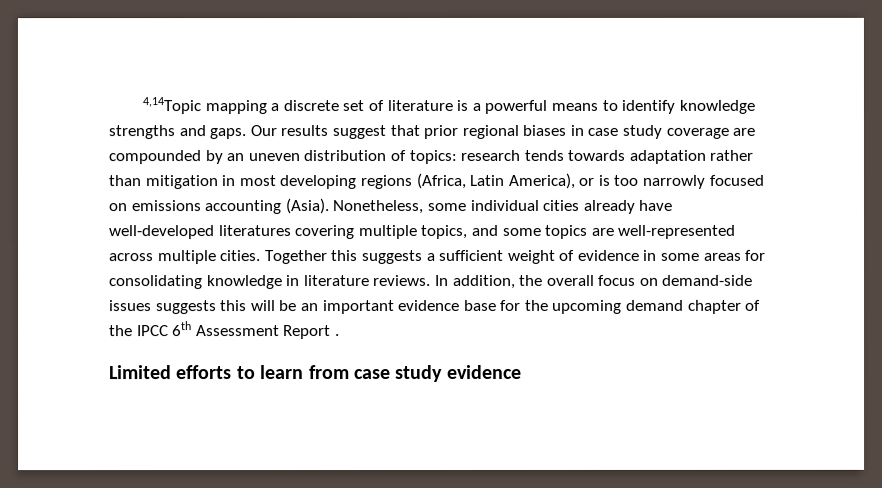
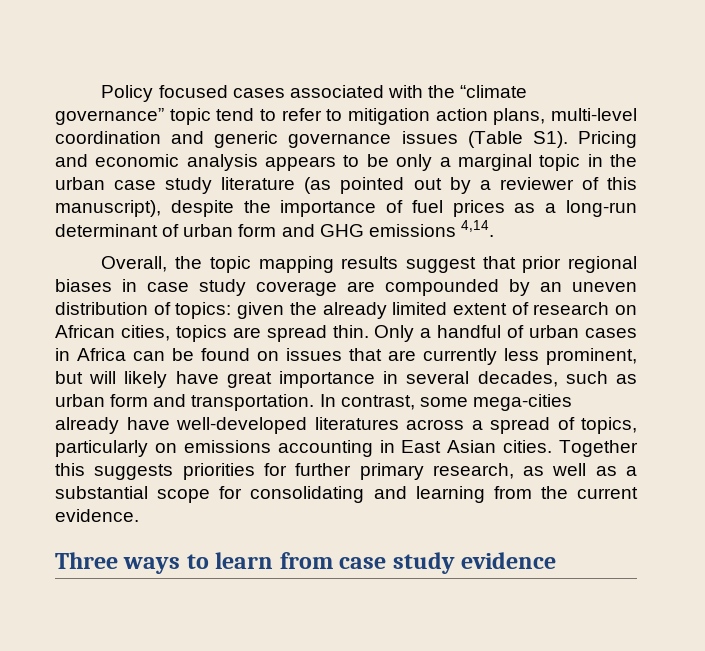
- 4,14Topic mapping a discrete set of literature is a powerful means to identify knowledge strengths and gaps. Our results suggest that prior regional biases in case study coverage are compounded by an uneven distribution of topics: research tends towards adaptation rather than mitigation in most developing regions (Africa, Latin America), or is too narrowly focused on emissions accounting (Asia). Nonetheless, some individual cities already have well-developed literatures covering multiple topics, and some topics are well-represented across multiple cities. Together this suggests a sufficient weight of evidence in some areas for consolidating knowledge in literature reviews. In addition, the overall focus on demand-side issues suggests this will be an important evidence base for the upcoming demand chapter of the IPCC 6th Assessment Report .
- Limited efforts to learn from case study evidence
+ Policy focused cases associated with the “climate governance” topic tend to refer to mitigation action plans, multi-level coordination and generic governance issues (Table S1). Pricing and economic analysis appears to be only a marginal topic in the urban case study literature (as pointed out by a reviewer of this manuscript), despite the importance of fuel prices as a long-run determinant of urban form and GHG emissions 4,14.
+ Overall, the topic mapping results suggest that prior regional biases in case study coverage are compounded by an uneven distribution of topics: given the already limited extent of research on African cities, topics are spread thin. Only a handful of urban cases in Africa can be found on issues that are currently less prominent, but will likely have great importance in several decades, such as urban form and transportation. In contrast, some mega-cities already have well-developed literatures across a spread of topics, particularly on emissions accounting in East Asian cities. Together this suggests priorities for further primary research, as well as a substantial scope for consolidating and learning from the current evidence.
+ Three ways to learn from case study evidence

